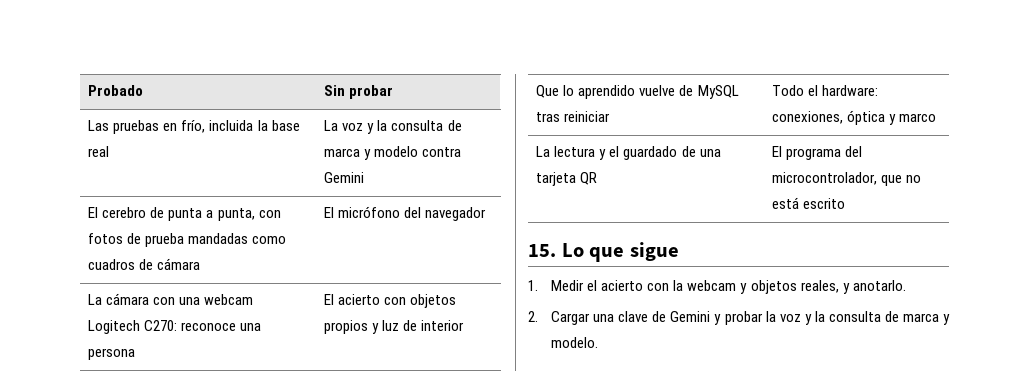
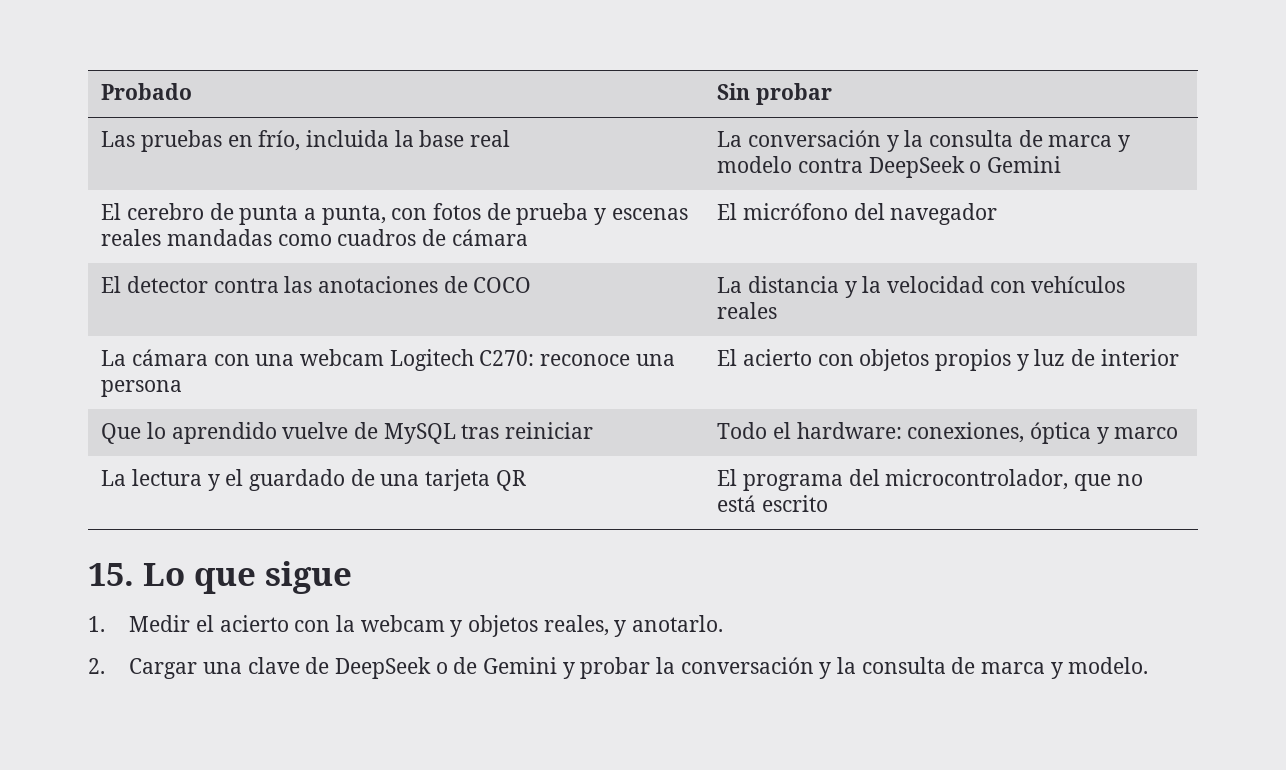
- Las pruebas en frío, incluida la base real | La voz y la consulta de marca y modelo contra Gemini
+ Las pruebas en frío, incluida la base real | La conversación y la consulta de marca y modelo contra DeepSeek o Gemini
- El cerebro de punta a punta, con fotos de prueba mandadas como cuadros de cámara | El micrófono del navegador
+ El cerebro de punta a punta, con fotos de prueba y escenas reales mandadas como cuadros de cámara | El micrófono del navegador
+ El detector contra las anotaciones de COCO | La distancia y la velocidad con vehículos reales
- 2. Cargar una clave de Gemini y probar la voz y la consulta de marca y modelo.
+ 2. Cargar una clave de DeepSeek o de Gemini y probar la conversación y la consulta de marca y modelo.

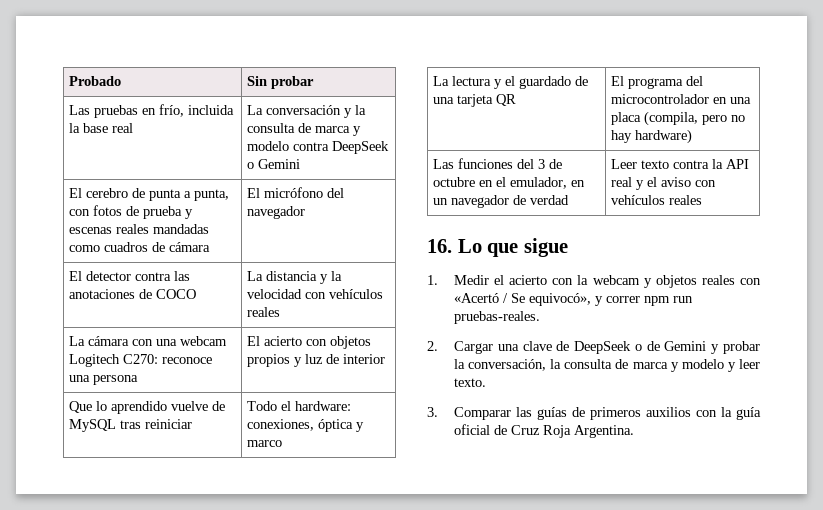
- La lectura y el guardado de una tarjeta QR | El programa del microcontrolador, que no está escrito
- 15. Lo que sigue
+ La lectura y el guardado de una tarjeta QR | El programa del microcontrolador en una placa (compila, pero no hay hardware)
+ Las funciones del 3 de octubre en el emulador, en un navegador de verdad | Leer texto contra la API real y el aviso con vehículos reales
+ 16. Lo que sigue
- 1. Medir el acierto con la webcam y objetos reales, y anotarlo.
+ 1. Medir el acierto con la webcam y objetos reales con «Acertó / Se equivocó», y correr npm run pruebas-reales.
- 2. Cargar una clave de DeepSeek o de Gemini y probar la conversación y la consulta de marca y modelo.
+ 2. Cargar una clave de DeepSeek o de Gemini y probar la conversación, la consulta de marca y modelo y leer texto.
+ 3. Comparar las guías de primeros auxilios con la guía oficial de Cruz Roja Argentina.

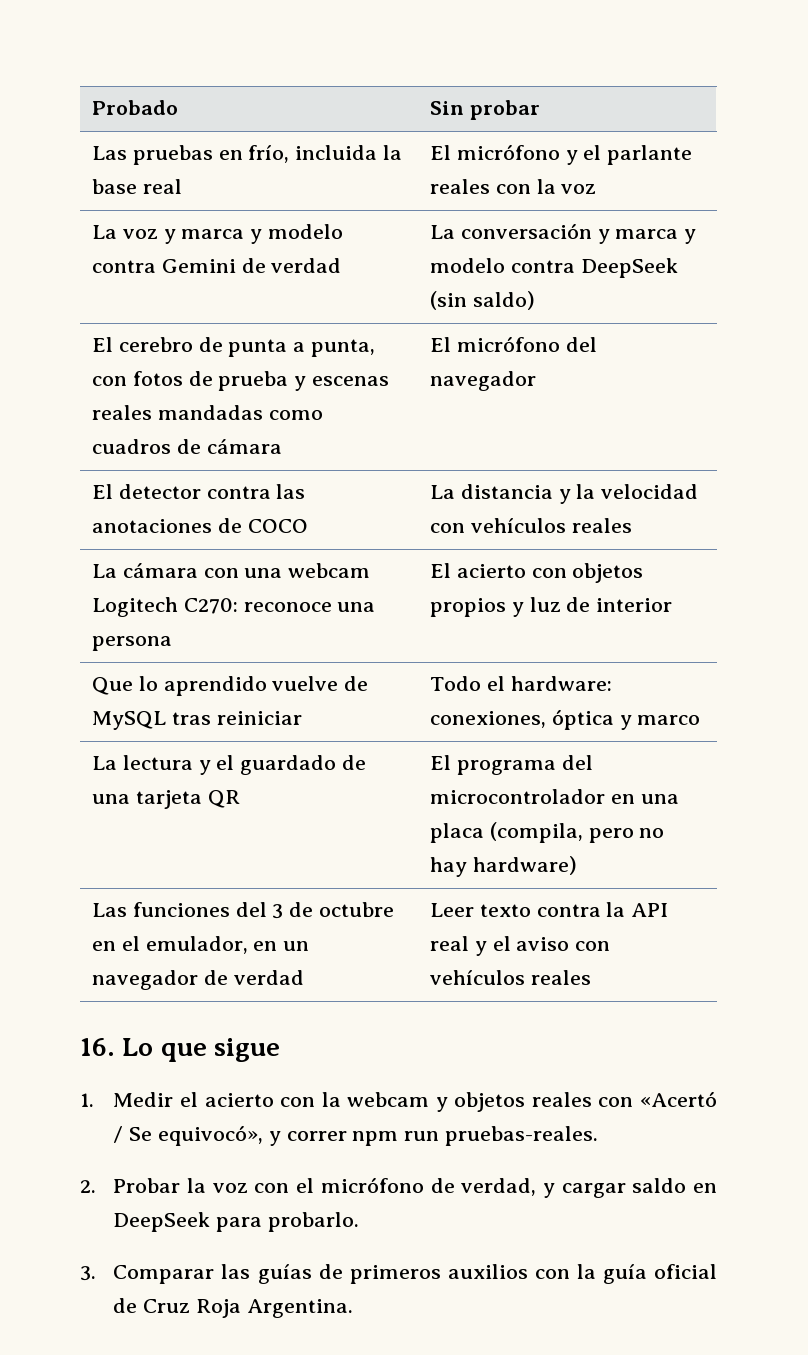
- Las pruebas en frío, incluida la base real | La conversación y la consulta de marca y modelo contra DeepSeek o Gemini
+ Las pruebas en frío, incluida la base real | El micrófono y el parlante reales con la voz
+ La voz y marca y modelo contra Gemini de verdad | La conversación y marca y modelo contra DeepSeek (sin saldo)
- 2. Cargar una clave de DeepSeek o de Gemini y probar la conversación, la consulta de marca y modelo y leer texto.
+ 2. Probar la voz con el micrófono de verdad, y cargar saldo en DeepSeek para probarlo.

